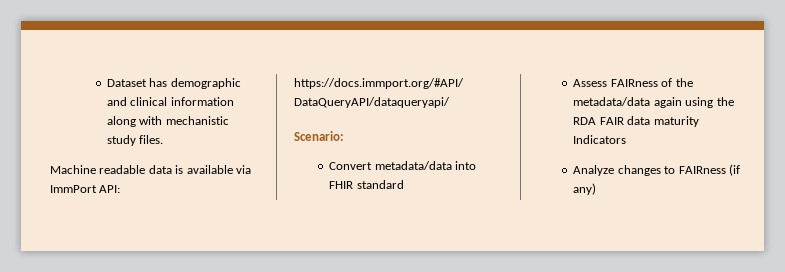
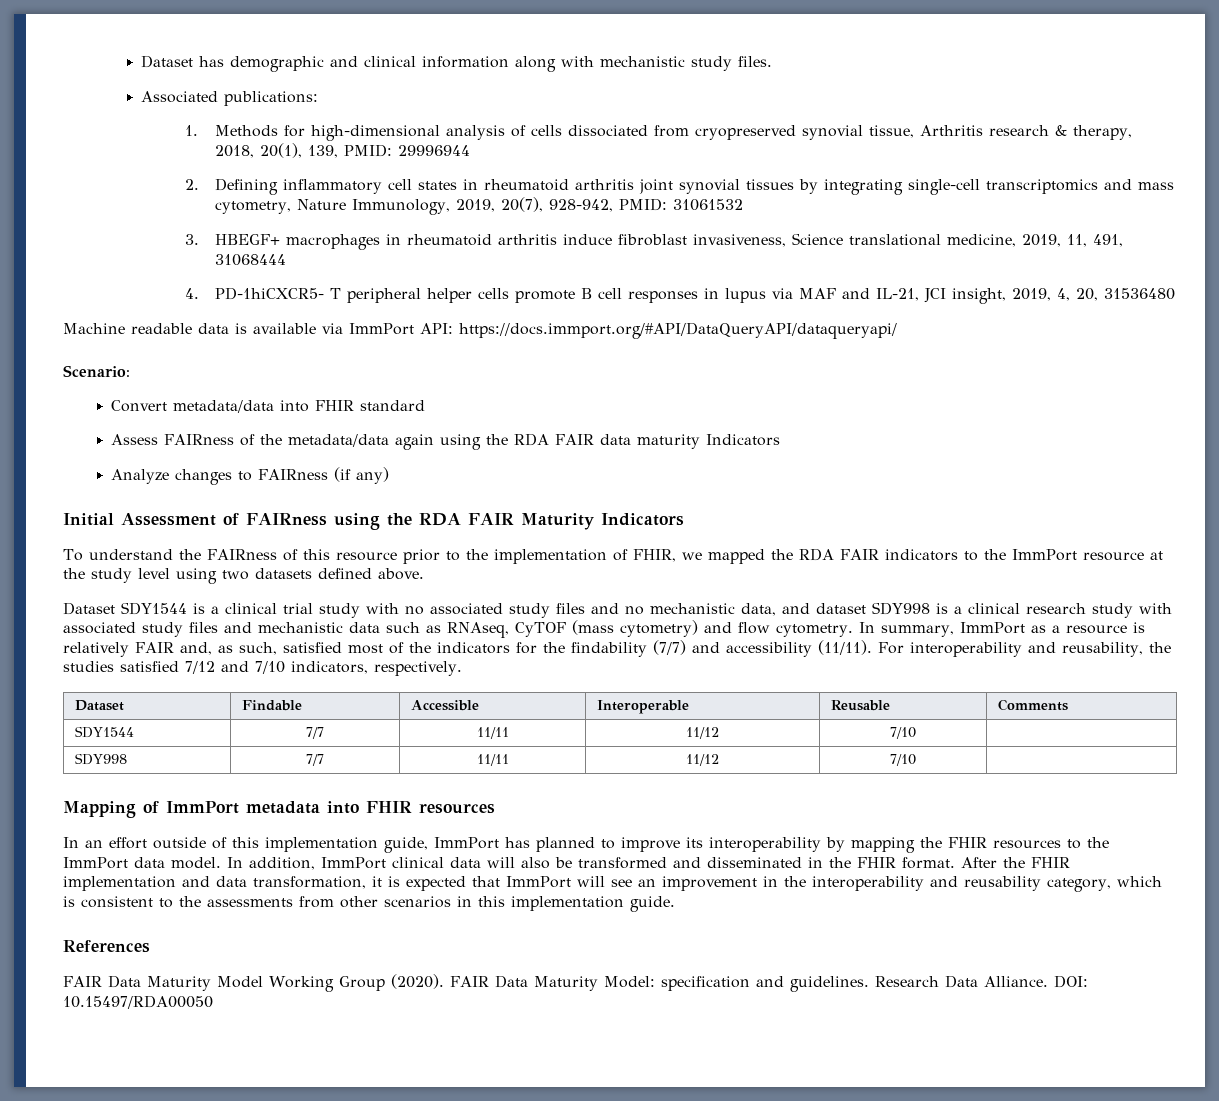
+ Associated publications:
+ 1. Methods for high-dimensional analysis of cells dissociated from cryopreserved synovial tissue, Arthritis research & therapy, 2018, 20(1), 139, PMID: 29996944
+ 2. Defining inflammatory cell states in rheumatoid arthritis joint synovial tissues by integrating single-cell transcriptomics and mass cytometry, Nature Immunology, 2019, 20(7), 928-942, PMID: 31061532
+ 3. HBEGF+ macrophages in rheumatoid arthritis induce fibroblast invasiveness, Science translational medicine, 2019, 11, 491, 31068444
+ 4. PD-1hiCXCR5- T peripheral helper cells promote B cell responses in lupus via MAF and IL-21, JCI insight, 2019, 4, 20, 31536480
+ Initial Assessment of FAIRness using the RDA FAIR Maturity Indicators
+ To understand the FAIRness of this resource prior to the implementation of FHIR, we mapped the RDA FAIR indicators to the ImmPort resource at the study level using two datasets defined above.
+ Dataset SDY1544 is a clinical trial study with no associated study files and no mechanistic data, and dataset SDY998 is a clinical research study with associated study files and mechanistic data such as RNAseq, CyTOF (mass cytometry) and flow cytometry. In summary, ImmPort as a resource is relatively FAIR and, as such, satisfied most of the indicators for the findability (7/7) and accessibility (11/11). For interoperability and reusability, the studies satisfied 7/12 and 7/10 indicators, respectively.
+ Dataset | Findable | Accessible | Interoperable | Reusable | Comments
+ SDY1544 | 7/7 | 11/11 | 11/12 | 7/10 |
+ SDY998 | 7/7 | 11/11 | 11/12 | 7/10 |
+ Mapping of ImmPort metadata into FHIR resources
+ In an effort outside of this implementation guide, ImmPort has planned to improve its interoperability by mapping the FHIR resources to the ImmPort data model. In addition, ImmPort clinical data will also be transformed and disseminated in the FHIR format. After the FHIR implementation and data transformation, it is expected that ImmPort will see an improvement in the interoperability and reusability category, which is consistent to the assessments from other scenarios in this implementation guide.
+ References
+ FAIR Data Maturity Model Working Group (2020). FAIR Data Maturity Model: specification and guidelines. Research Data Alliance. DOI: 10.15497/RDA00050

